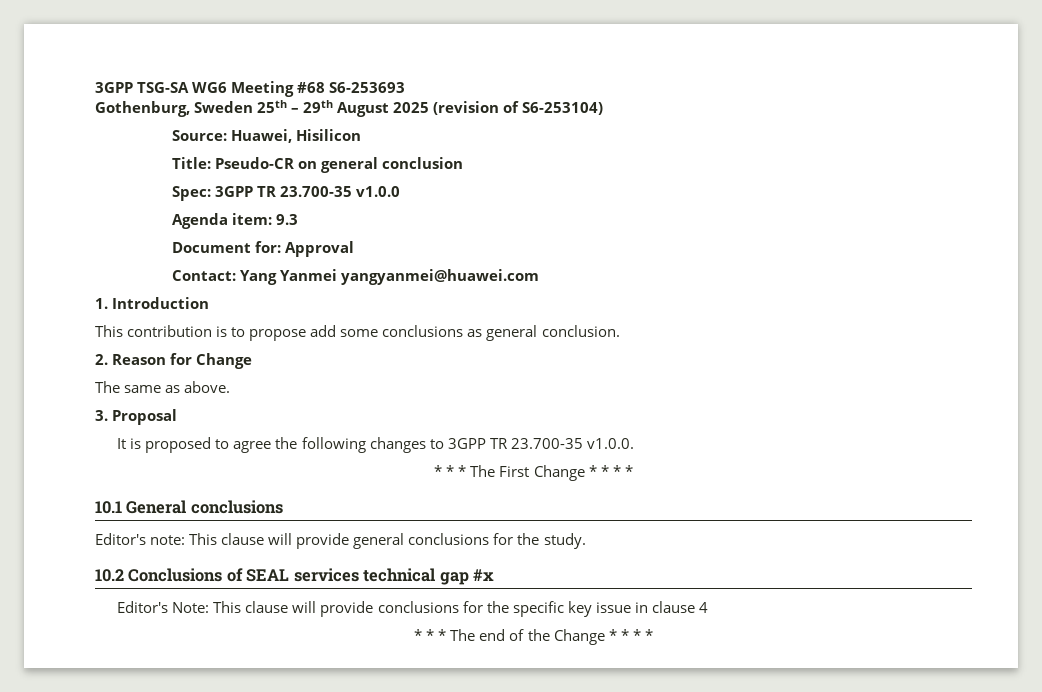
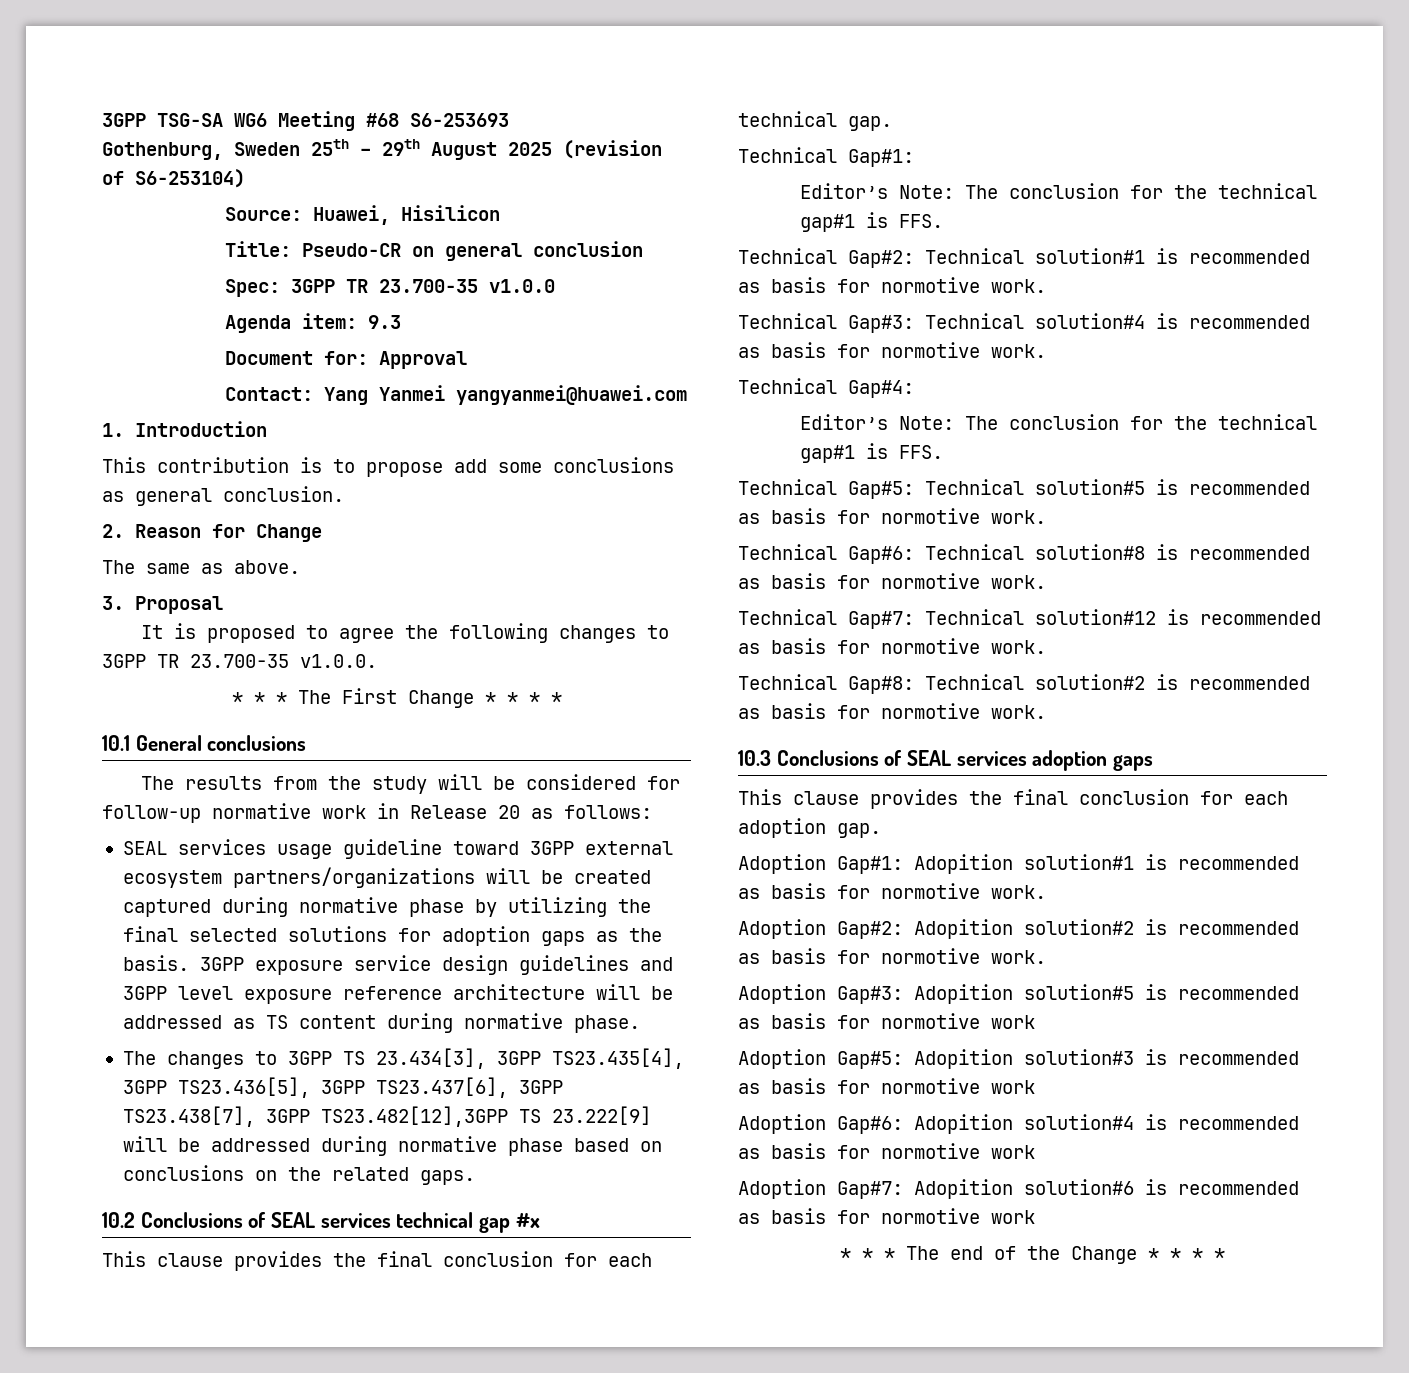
- Editor's note: This clause will provide general conclusions for the study.
+ The results from the study will be considered for follow-up normative work in Release 20 as follows:
+ SEAL services usage guideline toward 3GPP external ecosystem partners/organizations will be created captured during normative phase by utilizing the final selected solutions for adoption gaps as the basis. 3GPP exposure service design guidelines and 3GPP level exposure reference architecture will be addressed as TS content during normative phase.
+ The changes to 3GPP TS 23.434[3], 3GPP TS23.435[4], 3GPP TS23.436[5], 3GPP TS23.437[6], 3GPP TS23.438[7], 3GPP TS23.482[12],3GPP TS 23.222[9] will be addressed during normative phase based on conclusions on the related gaps.
- Editor's Note: This clause will provide conclusions for the specific key issue in clause 4
+ This clause provides the final conclusion for each technical gap.
+ Technical Gap#1:
+ Editor’s Note: The conclusion for the technical gap#1 is FFS.
+ Technical Gap#2: Technical solution#1 is recommended as basis for normotive work.
+ Technical Gap#3: Technical solution#4 is recommended as basis for normotive work.
+ Technical Gap#4:
+ Editor’s Note: The conclusion for the technical gap#1 is FFS.
+ Technical Gap#5: Technical solution#5 is recommended as basis for normotive work.
+ Technical Gap#6: Technical solution#8 is recommended as basis for normotive work.
+ Technical Gap#7: Technical solution#12 is recommended as basis for normotive work.
+ Technical Gap#8: Technical solution#2 is recommended as basis for normotive work.
+ 10.3 Conclusions of SEAL services adoption gaps
+ This clause provides the final conclusion for each adoption gap.
+ Adoption Gap#1: Adopition solution#1 is recommended as basis for normotive work.
+ Adoption Gap#2: Adopition solution#2 is recommended as basis for normotive work.
+ Adoption Gap#3: Adopition solution#5 is recommended as basis for normotive work
+ Adoption Gap#5: Adopition solution#3 is recommended as basis for normotive work
+ Adoption Gap#6: Adopition solution#4 is recommended as basis for normotive work
+ Adoption Gap#7: Adopition solution#6 is recommended as basis for normotive work

